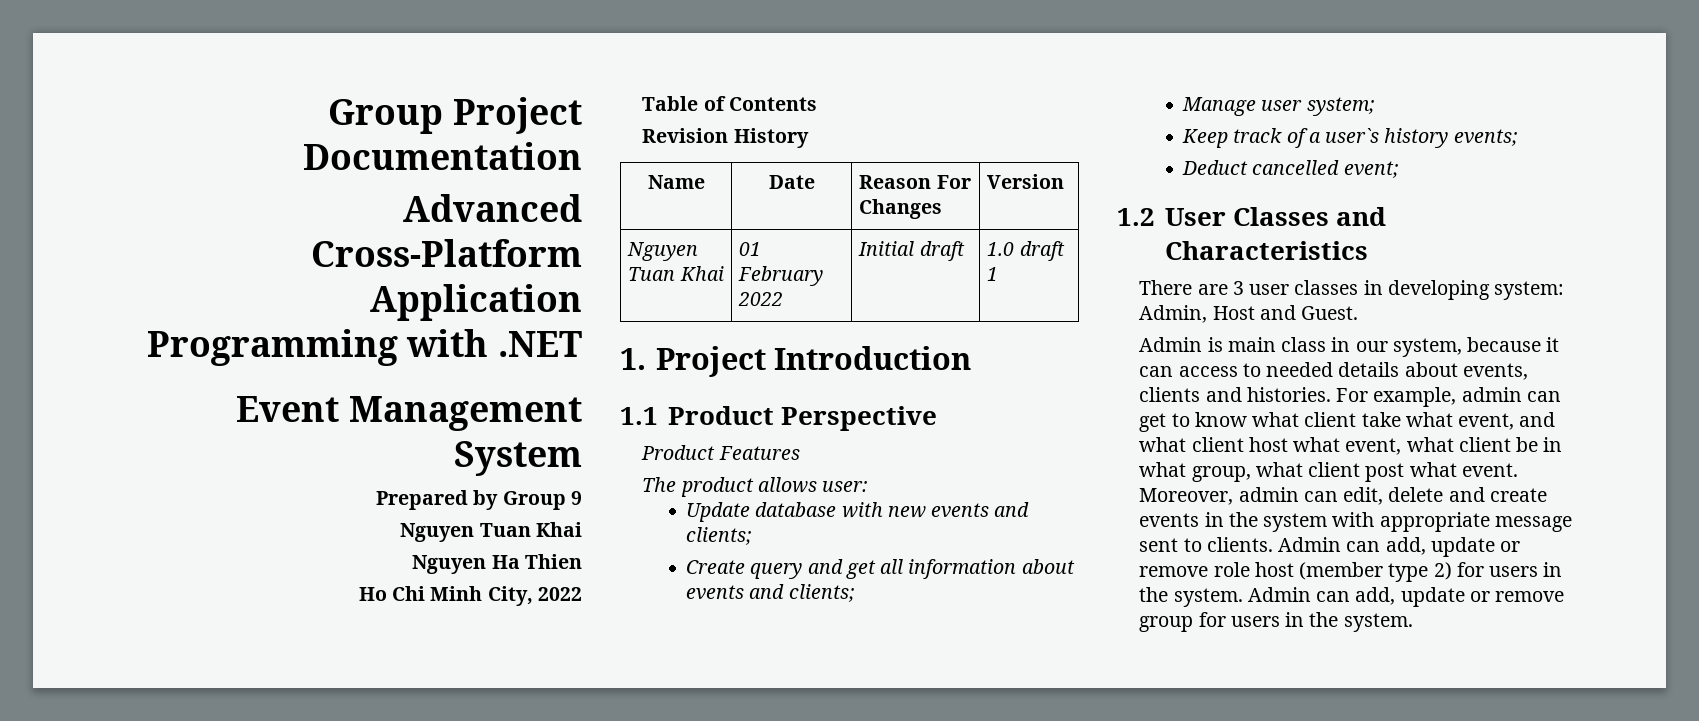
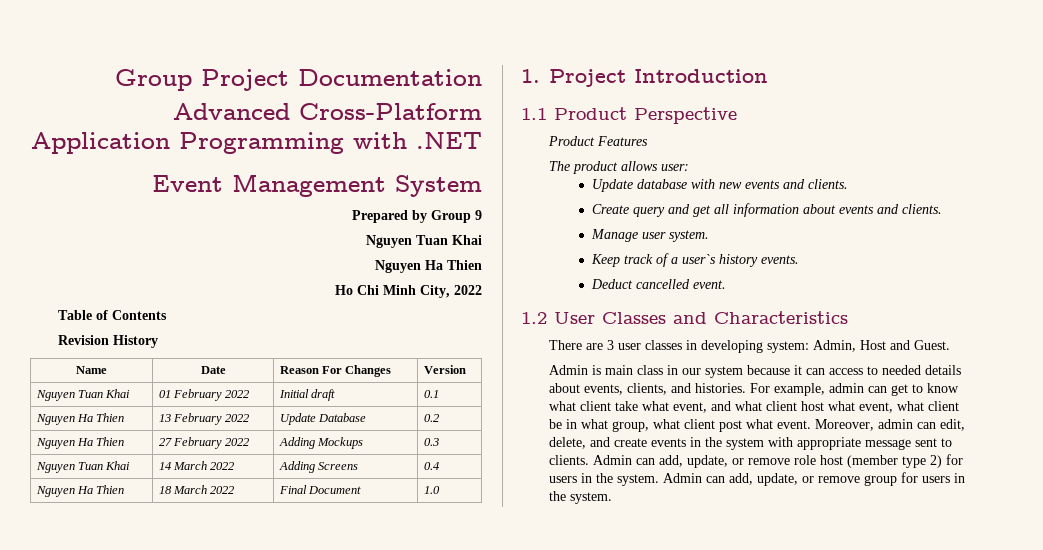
- Nguyen Tuan Khai | 01 February 2022 | Initial draft | 1.0 draft 1
+ Nguyen Tuan Khai | 01 February 2022 | Initial draft | 0.1
+ Nguyen Ha Thien | 13 February 2022 | Update Database | 0.2
+ Nguyen Ha Thien | 27 February 2022 | Adding Mockups | 0.3
+ Nguyen Tuan Khai | 14 March 2022 | Adding Screens | 0.4
+ Nguyen Ha Thien | 18 March 2022 | Final Document | 1.0
- Update database with new events and clients;
+ Update database with new events and clients.
- Create query and get all information about events and clients;
+ Create query and get all information about events and clients.
- Manage user system;
+ Manage user system.
- Keep track of a user`s history events;
+ Keep track of a user`s history events.
- Deduct cancelled event;
+ Deduct cancelled event.
- Admin is main class in our system, because it can access to needed details about events, clients and histories.
+ Admin is main class in our system because it can access to needed details about events, clients, and histories.
- Moreover, admin can edit, delete and create events in the system with appropriate message sent to clients.
+ Moreover, admin can edit, delete, and create events in the system with appropriate message sent to clients.
- Admin can add, update or remove role host (member type 2) for users in the system.
+ Admin can add, update, or remove role host (member type 2) for users in the system.
- Admin can add, update or remove group for users in the system.
+ Admin can add, update, or remove group for users in the system.

